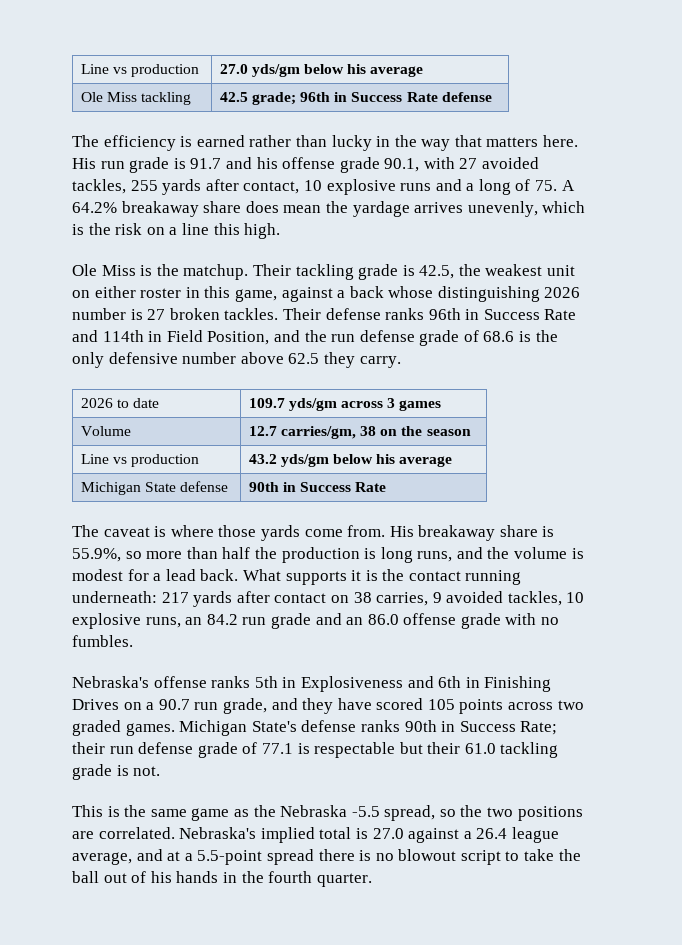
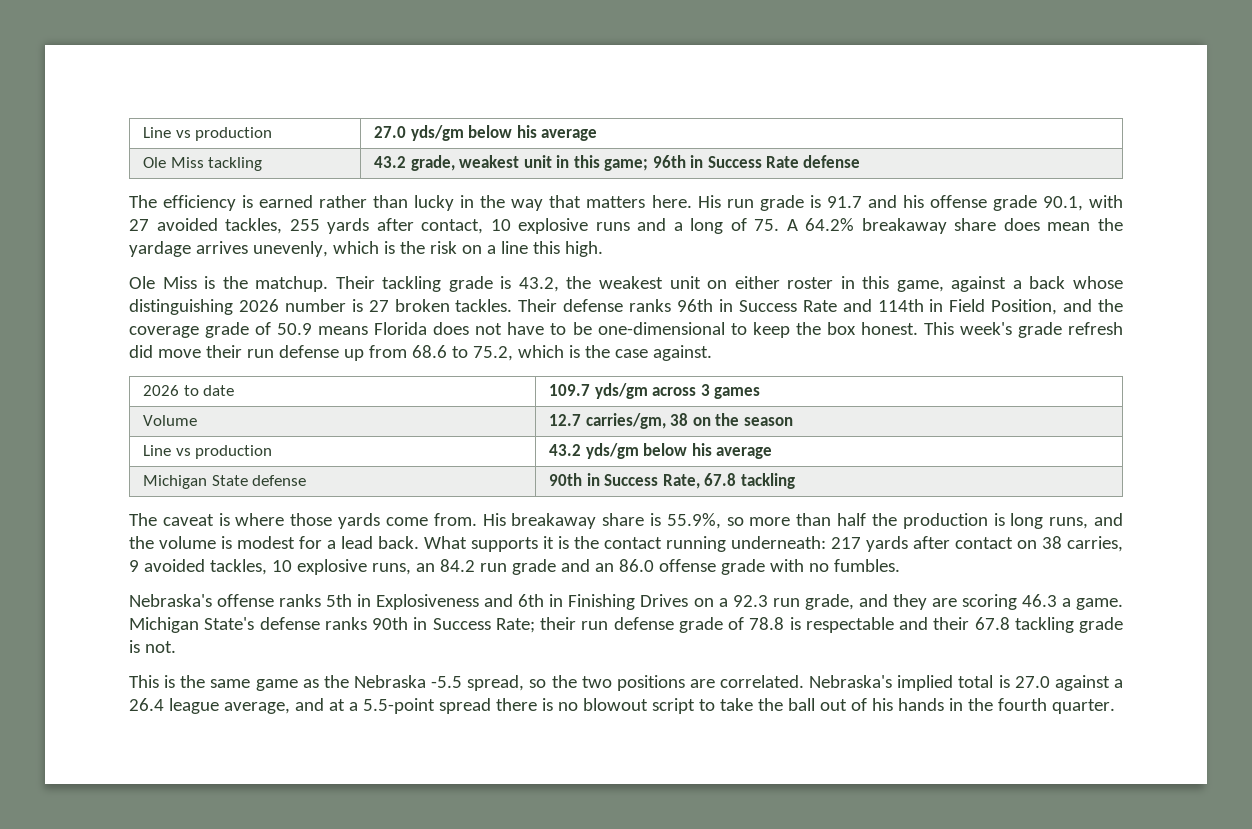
- Ole Miss tackling | 42.5 grade; 96th in Success Rate defense
+ Ole Miss tackling | 43.2 grade, weakest unit in this game; 96th in Success Rate defense
- Their tackling grade is 42.5, the weakest unit on either roster in this game, against a back whose distinguishing 2026 number is 27 broken tackles.
+ Their tackling grade is 43.2, the weakest unit on either roster in this game, against a back whose distinguishing 2026 number is 27 broken tackles.
- Their defense ranks 96th in Success Rate and 114th in Field Position, and the run defense grade of 68.6 is the only defensive number above 62.5 they carry.
+ Their defense ranks 96th in Success Rate and 114th in Field Position, and the coverage grade of 50.9 means Florida does not have to be one-dimensional to keep the box honest. This week's grade refresh did move their run defense up from 68.6 to 75.2, which is the case against.
- Michigan State defense | 90th in Success Rate
+ Michigan State defense | 90th in Success Rate, 67.8 tackling
- Nebraska's offense ranks 5th in Explosiveness and 6th in Finishing Drives on a 90.7 run grade, and they have scored 105 points across two graded games.
+ Nebraska's offense ranks 5th in Explosiveness and 6th in Finishing Drives on a 92.3 run grade, and they are scoring 46.3 a game.
- Michigan State's defense ranks 90th in Success Rate; their run defense grade of 77.1 is respectable but their 61.0 tackling grade is not.
+ Michigan State's defense ranks 90th in Success Rate; their run defense grade of 78.8 is respectable and their 67.8 tackling grade is not.

